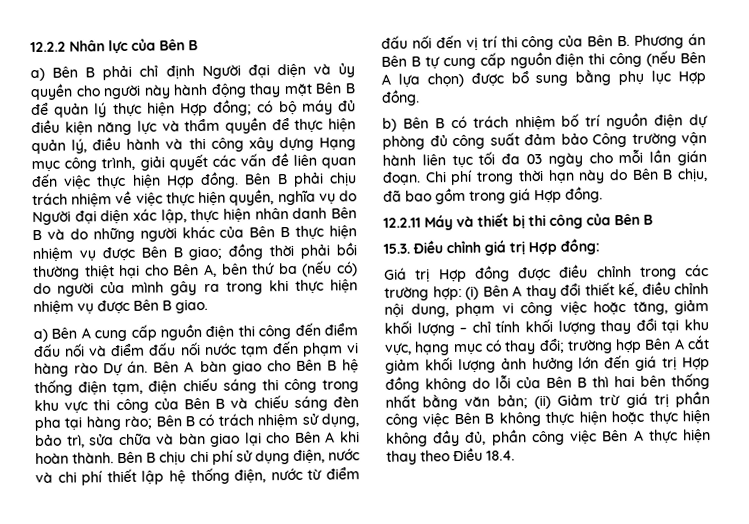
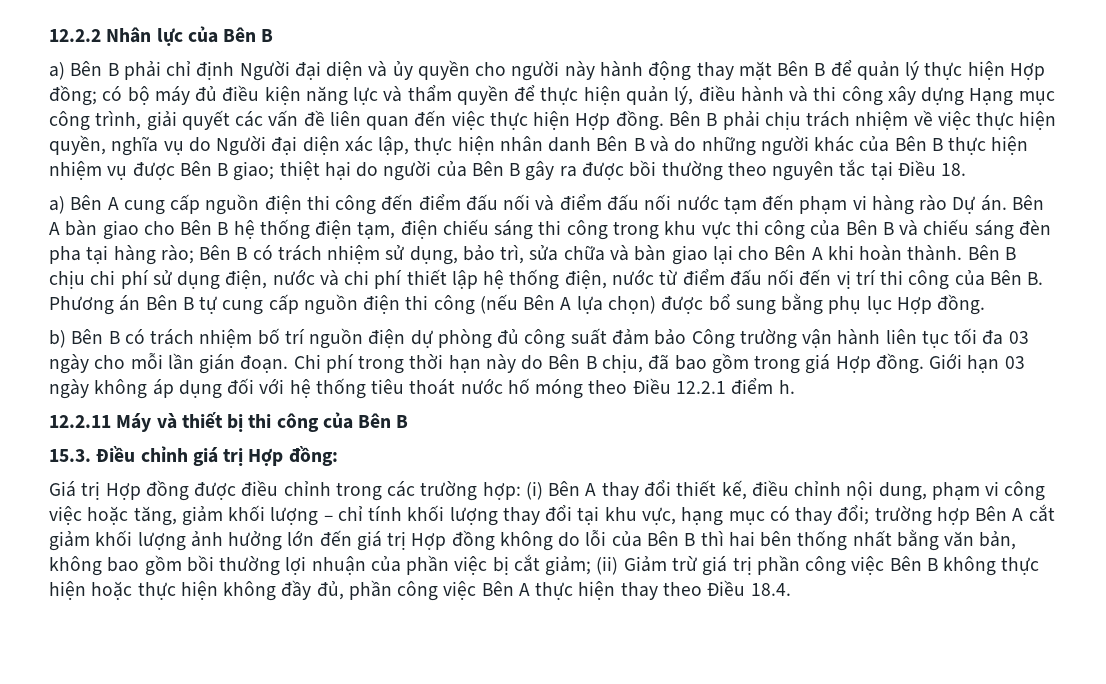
- Bên B phải chịu trách nhiệm về việc thực hiện quyền, nghĩa vụ do Người đại diện xác lập, thực hiện nhân danh Bên B và do những người khác của Bên B thực hiện nhiệm vụ được Bên B giao; đồng thời phải bồi thường thiệt hại cho Bên A, bên thứ ba (nếu có) do người của mình gây ra trong khi thực hiện nhiệm vụ được Bên B giao.
+ Bên B phải chịu trách nhiệm về việc thực hiện quyền, nghĩa vụ do Người đại diện xác lập, thực hiện nhân danh Bên B và do những người khác của Bên B thực hiện nhiệm vụ được Bên B giao; thiệt hại do người của Bên B gây ra được bồi thường theo nguyên tắc tại Điều 18.
+ Giới hạn 03 ngày không áp dụng đối với hệ thống tiêu thoát nước hố móng theo Điều 12.2.1 điểm h.
- trường hợp Bên A cắt giảm khối lượng ảnh hưởng lớn đến giá trị Hợp đồng không do lỗi của Bên B thì hai bên thống nhất bằng văn bản;
+ trường hợp Bên A cắt giảm khối lượng ảnh hưởng lớn đến giá trị Hợp đồng không do lỗi của Bên B thì hai bên thống nhất bằng văn bản, không bao gồm bồi thường lợi nhuận của phần việc bị cắt giảm;

